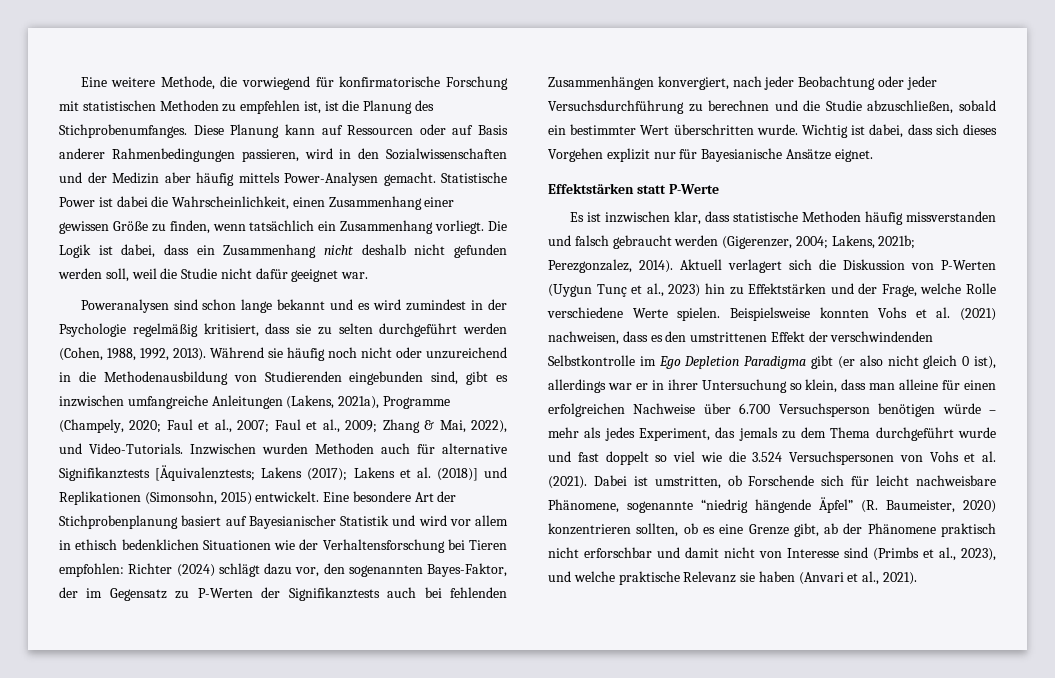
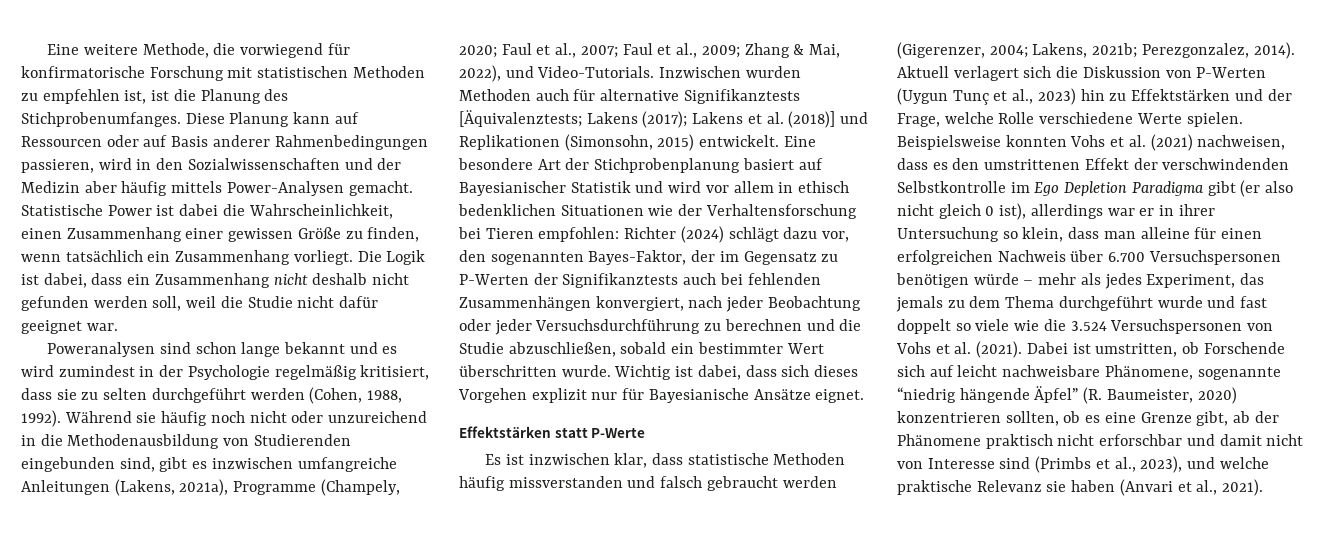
- Poweranalysen sind schon lange bekannt und es wird zumindest in der Psychologie regelmäßig kritisiert, dass sie zu selten durchgeführt werden (Cohen, 1988, 1992, 2013).
+ Poweranalysen sind schon lange bekannt und es wird zumindest in der Psychologie regelmäßig kritisiert, dass sie zu selten durchgeführt werden (Cohen, 1988, 1992).
- Beispielsweise konnten Vohs et al. (2021) nachweisen, dass es den umstrittenen Effekt der verschwindenden Selbstkontrolle im Ego Depletion Paradigma gibt (er also nicht gleich 0 ist), allerdings war er in ihrer Untersuchung so klein, dass man alleine für einen erfolgreichen Nachweise über 6.700 Versuchsperson benötigen würde – mehr als jedes Experiment, das jemals zu dem Thema durchgeführt wurde und fast doppelt so viel wie die 3.524 Versuchspersonen von Vohs et al. (2021).
+ Beispielsweise konnten Vohs et al. (2021) nachweisen, dass es den umstrittenen Effekt der verschwindenden Selbstkontrolle im Ego Depletion Paradigma gibt (er also nicht gleich 0 ist), allerdings war er in ihrer Untersuchung so klein, dass man alleine für einen erfolgreichen Nachweis über 6.700 Versuchspersonen benötigen würde – mehr als jedes Experiment, das jemals zu dem Thema durchgeführt wurde und fast doppelt so viele wie die 3.524 Versuchspersonen von Vohs et al. (2021).
- Dabei ist umstritten, ob Forschende sich für leicht nachweisbare Phänomene, sogenannte “niedrig hängende Äpfel” (R. Baumeister, 2020) konzentrieren sollten, ob es eine Grenze gibt, ab der Phänomene praktisch nicht erforschbar und damit nicht von Interesse sind (Primbs et al., 2023), und welche praktische Relevanz sie haben (Anvari et al., 2021).
+ Dabei ist umstritten, ob Forschende sich auf leicht nachweisbare Phänomene, sogenannte “niedrig hängende Äpfel” (R. Baumeister, 2020) konzentrieren sollten, ob es eine Grenze gibt, ab der Phänomene praktisch nicht erforschbar und damit nicht von Interesse sind (Primbs et al., 2023), und welche praktische Relevanz sie haben (Anvari et al., 2021).

